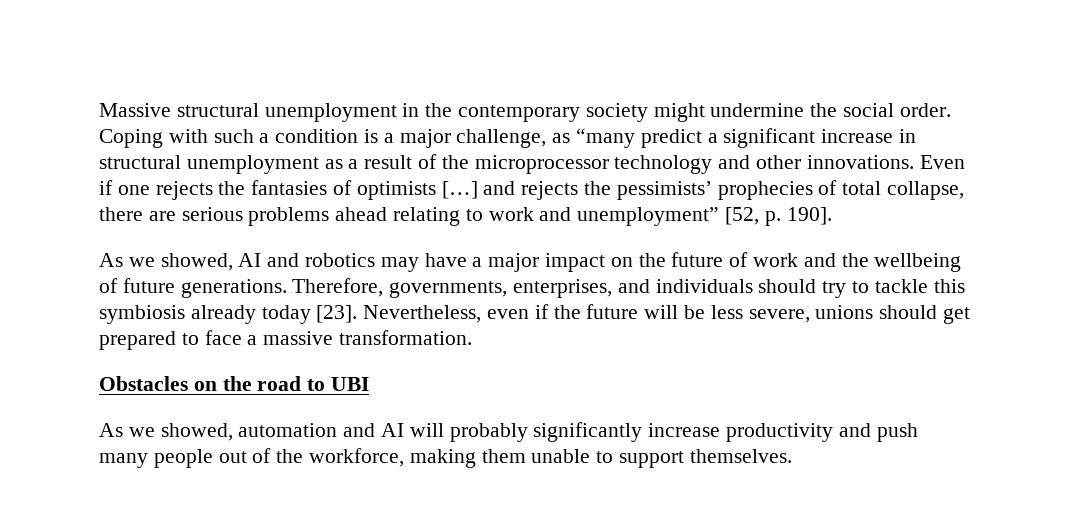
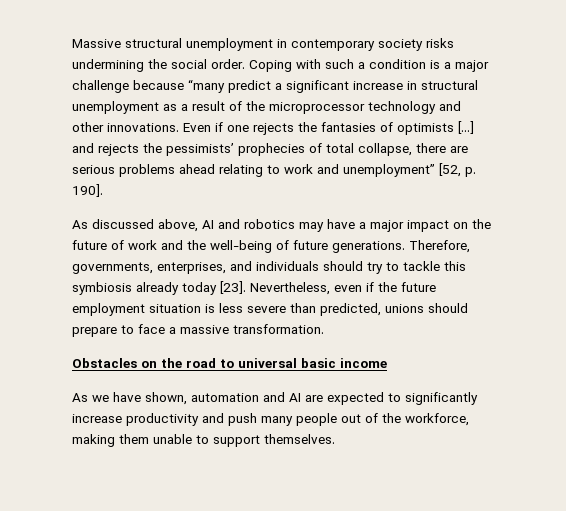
- Massive structural unemployment in the contemporary society might undermine the social order.
+ Massive structural unemployment in contemporary society risks undermining the social order.
- Coping with such a condition is a major challenge, as “many predict a significant increase in structural unemployment as a result of the microprocessor technology and other innovations.
+ Coping with such a condition is a major challenge because “many predict a significant increase in structural unemployment as a result of the microprocessor technology and other innovations.
- As we showed, AI and robotics may have a major impact on the future of work and the wellbeing of future generations.
+ As discussed above, AI and robotics may have a major impact on the future of work and the well-being of future generations.
- Nevertheless, even if the future will be less severe, unions should get prepared to face a massive transformation.
+ Nevertheless, even if the future employment situation is less severe than predicted, unions should prepare to face a massive transformation.
- Obstacles on the road to UBI
- As we showed, automation and AI will probably significantly increase productivity and push many people out of the workforce, making them unable to support themselves.
+ Obstacles on the road to universal basic income
+ As we have shown, automation and AI are expected to significantly increase productivity and push many people out of the workforce, making them unable to support themselves.

